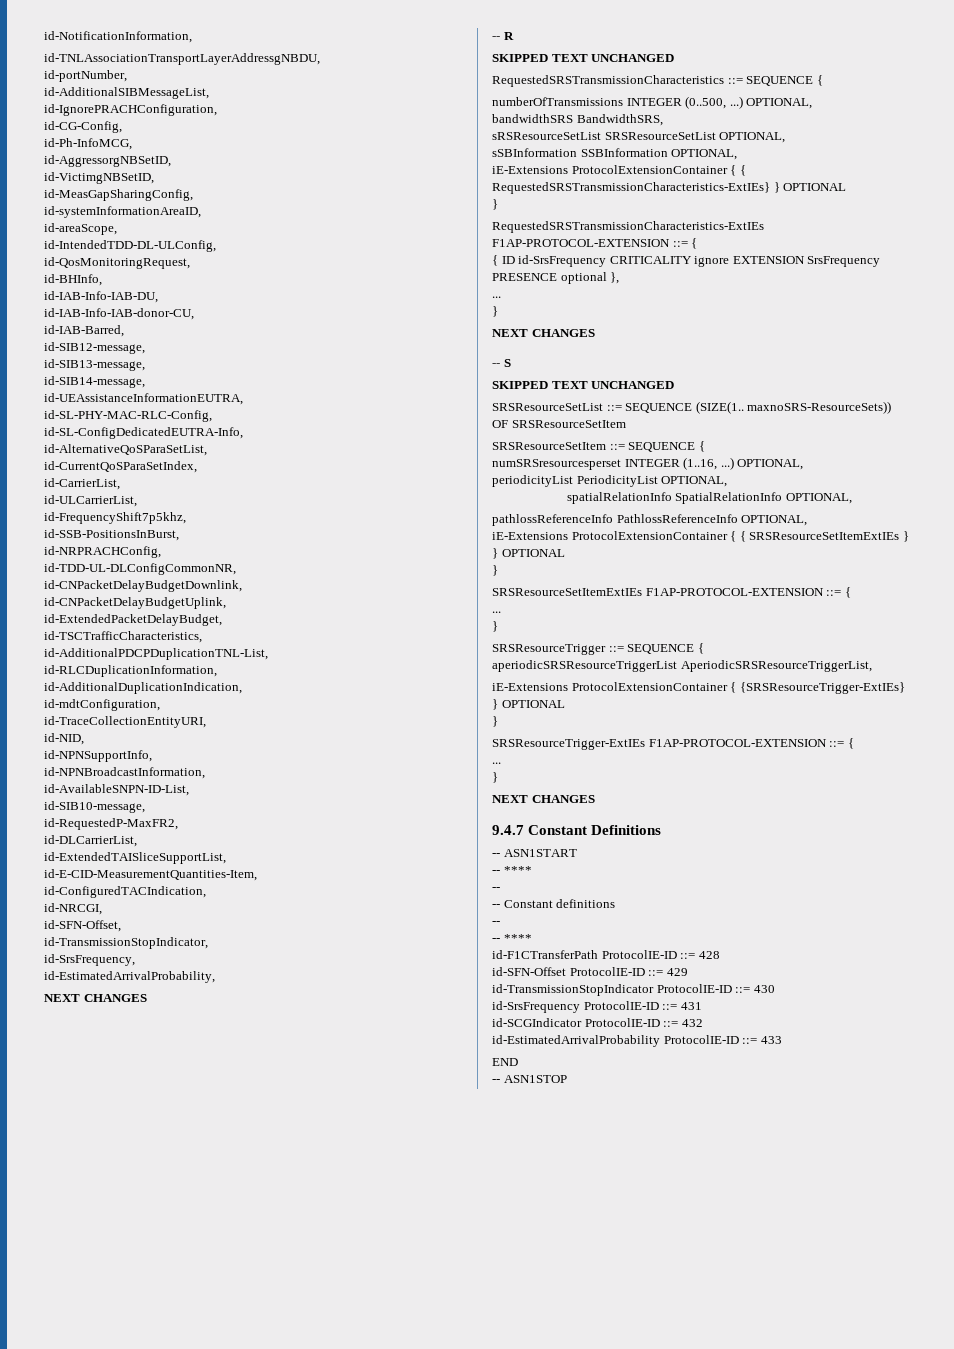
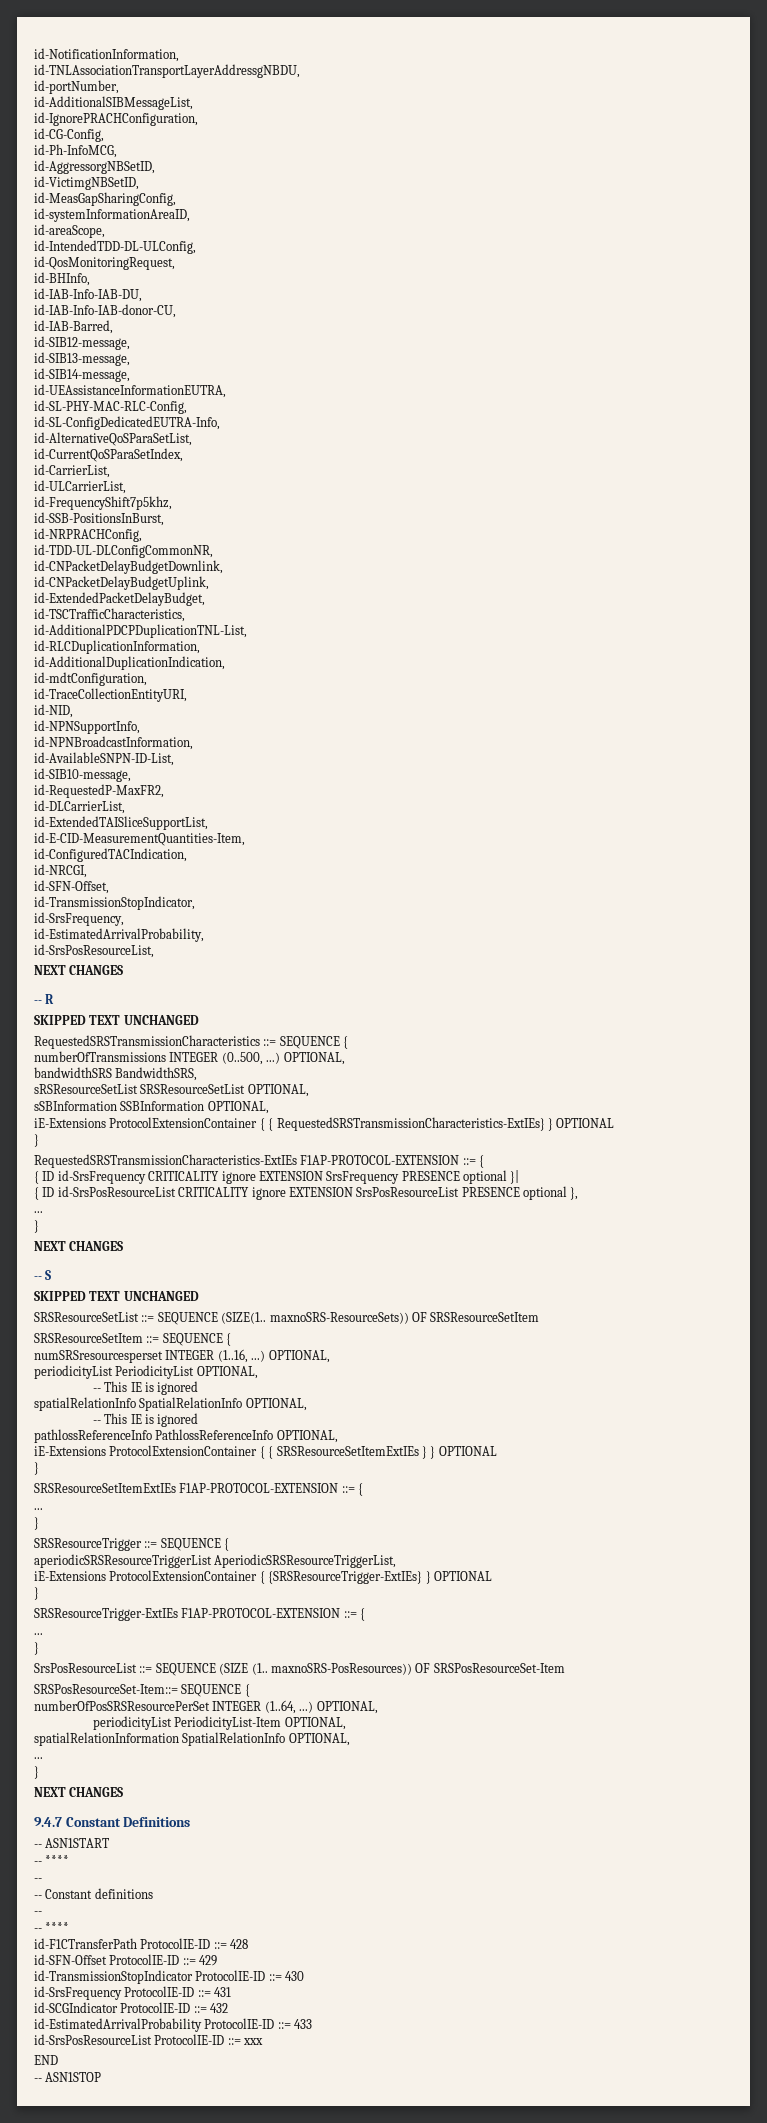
+ id-SrsPosResourceList,
- { ID id-SrsFrequency CRITICALITY ignore EXTENSION SrsFrequency PRESENCE optional },
+ { ID id-SrsFrequency CRITICALITY ignore EXTENSION SrsFrequency PRESENCE optional }|
+ { ID id-SrsPosResourceList CRITICALITY ignore EXTENSION SrsPosResourceList PRESENCE optional },
  periodicityList PeriodicityList OPTIONAL,
+ -- This IE is ignored
  spatialRelationInfo SpatialRelationInfo OPTIONAL,
+ -- This IE is ignored
+ SrsPosResourceList ::= SEQUENCE (SIZE (1.. maxnoSRS-PosResources)) OF SRSPosResourceSet-Item
+ SRSPosResourceSet-Item::= SEQUENCE {
+ numberOfPosSRSResourcePerSet INTEGER (1..64, ...) OPTIONAL,
+ periodicityList PeriodicityList-Item OPTIONAL,
+ spatialRelationInformation SpatialRelationInfo OPTIONAL,
+ ...
+ }
+ id-SrsPosResourceList ProtocolIE-ID ::= xxx

